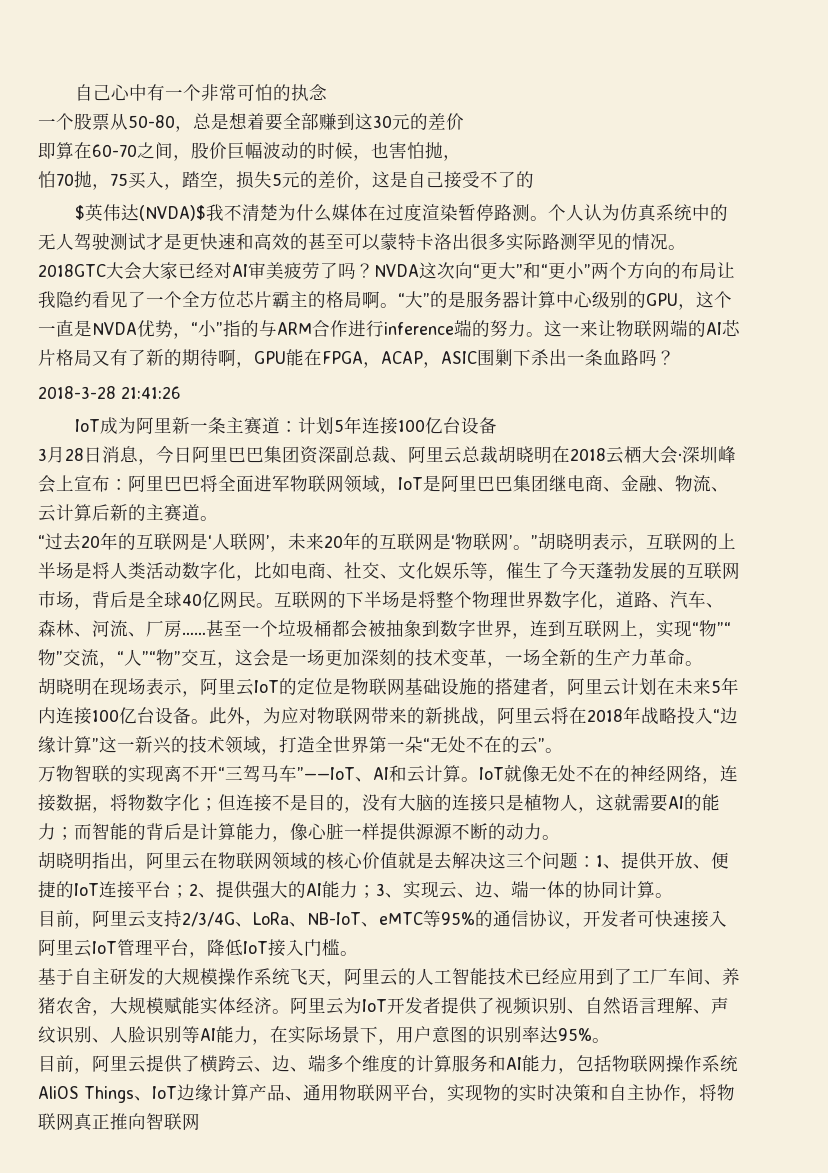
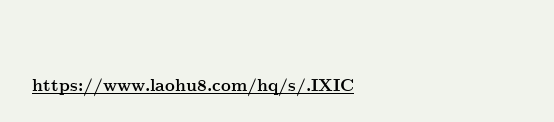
- 自己心中有一个非常可怕的执念
- 一个股票从50-80，总是想着要全部赚到这30元的差价
- 即算在60-70之间，股价巨幅波动的时候，也害怕抛，
- 怕70抛，75买入，踏空，损失5元的差价，这是自己接受不了的
- $英伟达(NVDA)$我不清楚为什么媒体在过度渲染暂停路测。个人认为仿真系统中的无人驾驶测试才是更快速和高效的甚至可以蒙特卡洛出很多实际路测罕见的情况。2018GTC大会大家已经对AI审美疲劳了吗？NVDA这次向“更大”和“更小”两个方向的布局让我隐约看见了一个全方位芯片霸主的格局啊。“大”的是服务器计算中心级别的GPU，这个一直是NVDA优势，“小”指的与ARM合作进行inference端的努力。这一来让物联网端的AI芯片格局又有了新的期待啊，GPU能在FPGA，ACAP，ASIC围剿下杀出一条血路吗？
- 2018-3-28 21:41:26
- IoT成为阿里新一条主赛道：计划5年连接100亿台设备
- 3月28日消息，今日阿里巴巴集团资深副总裁、阿里云总裁胡晓明在2018云栖大会·深圳峰会上宣布：阿里巴巴将全面进军物联网领域，IoT是阿里巴巴集团继电商、金融、物流、云计算后新的主赛道。
- “过去20年的互联网是‘人联网’，未来20年的互联网是‘物联网’。”胡晓明表示，互联网的上半场是将人类活动数字化，比如电商、社交、文化娱乐等，催生了今天蓬勃发展的互联网市场，背后是全球40亿网民。互联网的下半场是将整个物理世界数字化，道路、汽车、森林、河流、厂房……甚至一个垃圾桶都会被抽象到数字世界，连到互联网上，实现“物”“物”交流，“人”“物”交互，这会是一场更加深刻的技术变革，一场全新的生产力革命。
- 胡晓明在现场表示，阿里云IoT的定位是物联网基础设施的搭建者，阿里云计划在未来5年内连接100亿台设备。此外，为应对物联网带来的新挑战，阿里云将在2018年战略投入“边缘计算”这一新兴的技术领域，打造全世界第一朵“无处不在的云”。
- 万物智联的实现离不开“三驾马车”——IoT、AI和云计算。IoT就像无处不在的神经网络，连接数据，将物数字化；但连接不是目的，没有大脑的连接只是植物人，这就需要AI的能力；而智能的背后是计算能力，像心脏一样提供源源不断的动力。
- 胡晓明指出，阿里云在物联网领域的核心价值就是去解决这三个问题：1、提供开放、便捷的IoT连接平台；2、提供强大的AI能力；3、实现云、边、端一体的协同计算。
- 目前，阿里云支持2/3/4G、LoRa、NB-IoT、eMTC等95%的通信协议，开发者可快速接入阿里云IoT管理平台，降低IoT接入门槛。
- 基于自主研发的大规模操作系统飞天，阿里云的人工智能技术已经应用到了工厂车间、养猪农舍，大规模赋能实体经济。阿里云为IoT开发者提供了视频识别、自然语言理解、声纹识别、人脸识别等AI能力，在实际场景下，用户意图的识别率达95%。
- 目前，阿里云提供了横跨云、边、端多个维度的计算服务和AI能力，包括物联网操作系统AliOS Things、IoT边缘计算产品、通用物联网平台，实现物的实时决策和自主协作，将物联网真正推向智联网
+ https://www.laohu8.com/hq/s/.IXIC

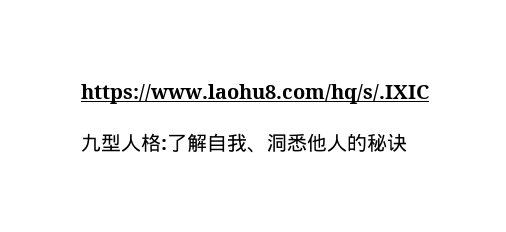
+ 九型人格:了解自我、洞悉他人的秘诀

